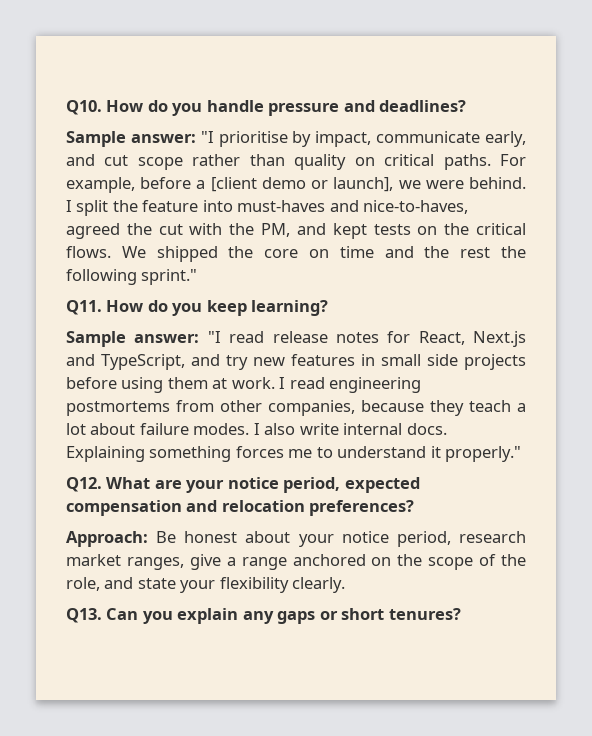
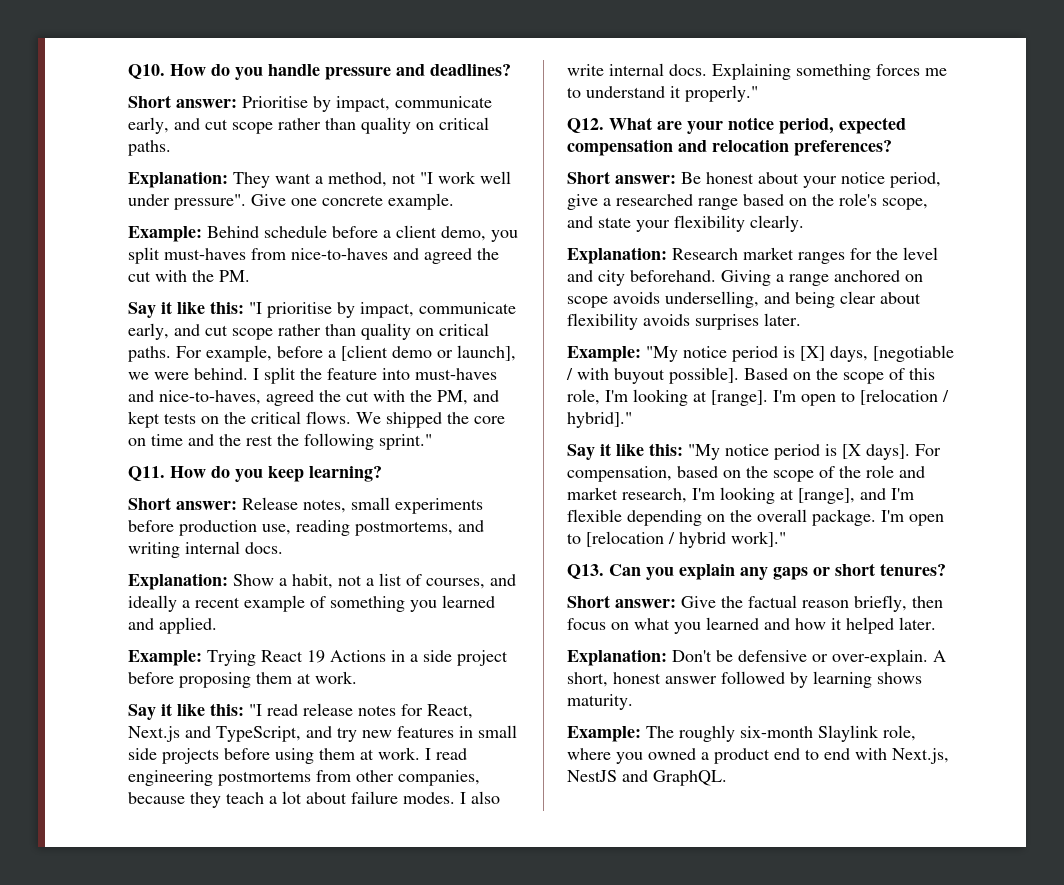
- Sample answer: "I prioritise by impact, communicate early, and cut scope rather than quality on critical paths.
+ Short answer: Prioritise by impact, communicate early, and cut scope rather than quality on critical paths.
+ Explanation: They want a method, not "I work well under pressure". Give one concrete example.
+ Example: Behind schedule before a client demo, you split must-haves from nice-to-haves and agreed the cut with the PM.
+ Say it like this: "I prioritise by impact, communicate early, and cut scope rather than quality on critical paths.
- Sample answer: "I read release notes for React, Next.js and TypeScript, and try new features in small side projects before using them at work.
+ Short answer: Release notes, small experiments before production use, reading postmortems, and writing internal docs.
+ Explanation: Show a habit, not a list of courses, and ideally a recent example of something you learned and applied.
+ Example: Trying React 19 Actions in a side project before proposing them at work.
+ Say it like this: "I read release notes for React, Next.js and TypeScript, and try new features in small side projects before using them at work.
- Approach: Be honest about your notice period, research market ranges, give a range anchored on the scope of the role, and state your flexibility clearly.
+ Short answer: Be honest about your notice period, give a researched range based on the role's scope, and state your flexibility clearly.
+ Explanation: Research market ranges for the level and city beforehand. Giving a range anchored on scope avoids underselling, and being clear about flexibility avoids surprises later.
+ Example: "My notice period is [X] days, [negotiable / with buyout possible]. Based on the scope of this role, I'm looking at [range]. I'm open to [relocation / hybrid]."
+ Say it like this: "My notice period is [X days]. For compensation, based on the scope of the role and market research, I'm looking at [range], and I'm flexible depending on the overall package. I'm open to [relocation / hybrid work]."
+ Short answer: Give the factual reason briefly, then focus on what you learned and how it helped later.
+ Explanation: Don't be defensive or over-explain. A short, honest answer followed by learning shows maturity.
+ Example: The roughly six-month Slaylink role, where you owned a product end to end with Next.js, NestJS and GraphQL.

